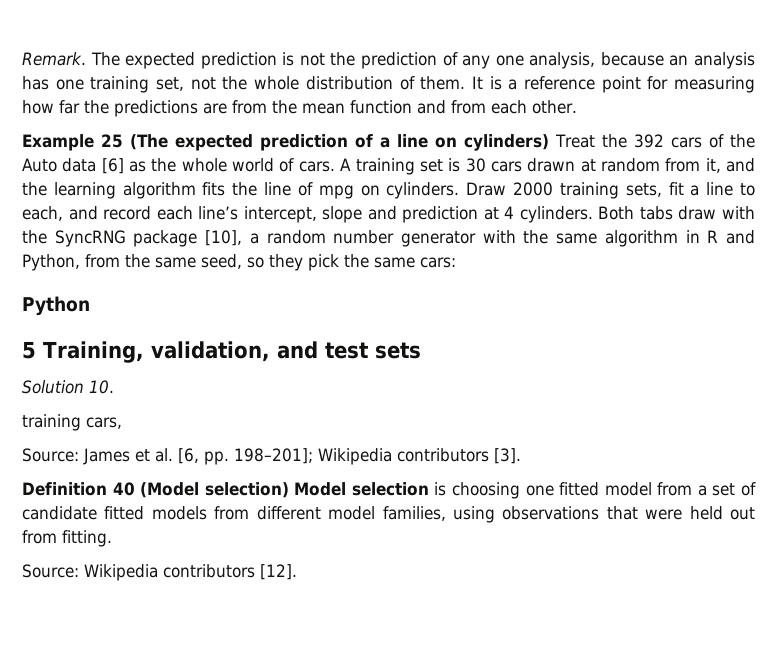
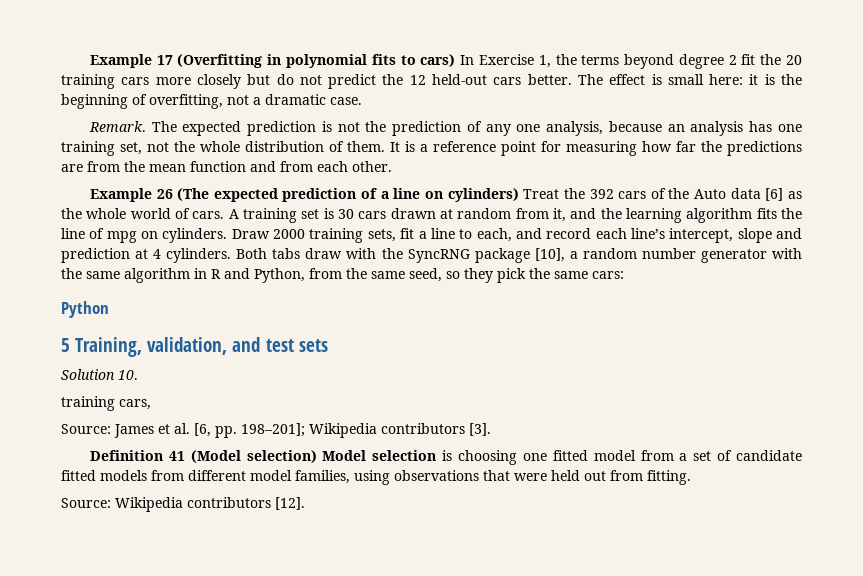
+ Example 17 (Overfitting in polynomial fits to cars) In Exercise 1, the terms beyond degree 2 fit the 20 training cars more closely but do not predict the 12 held-out cars better. The effect is small here: it is the beginning of overfitting, not a dramatic case.
- Example 25 (The expected prediction of a line on cylinders) Treat the 392 cars of the Auto data [6] as the whole world of cars.
+ Example 26 (The expected prediction of a line on cylinders) Treat the 392 cars of the Auto data [6] as the whole world of cars.
- Definition 40 (Model selection) Model selection is choosing one fitted model from a set of candidate fitted models from different model families, using observations that were held out from fitting.
+ Definition 41 (Model selection) Model selection is choosing one fitted model from a set of candidate fitted models from different model families, using observations that were held out from fitting.

